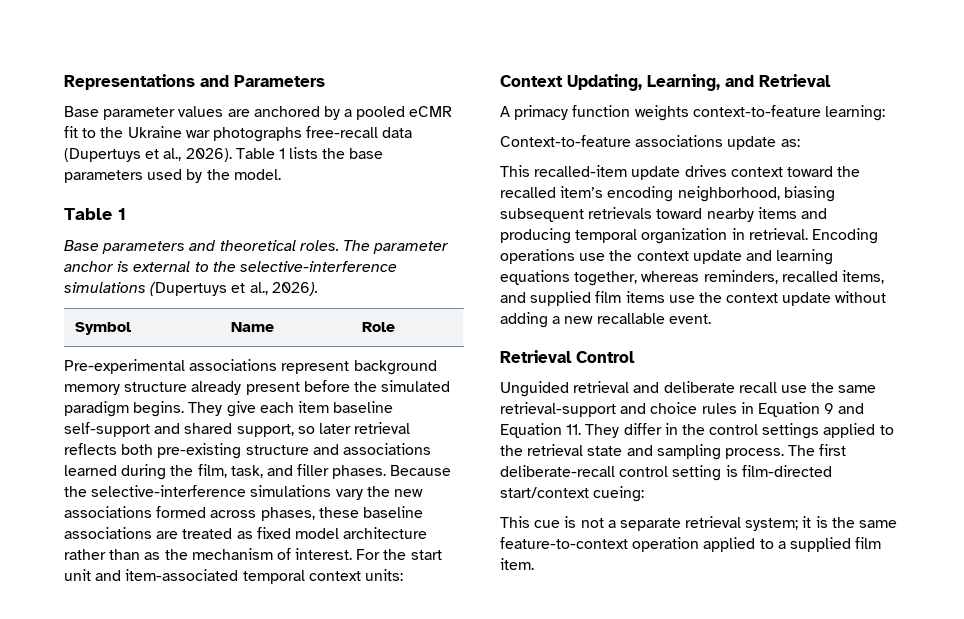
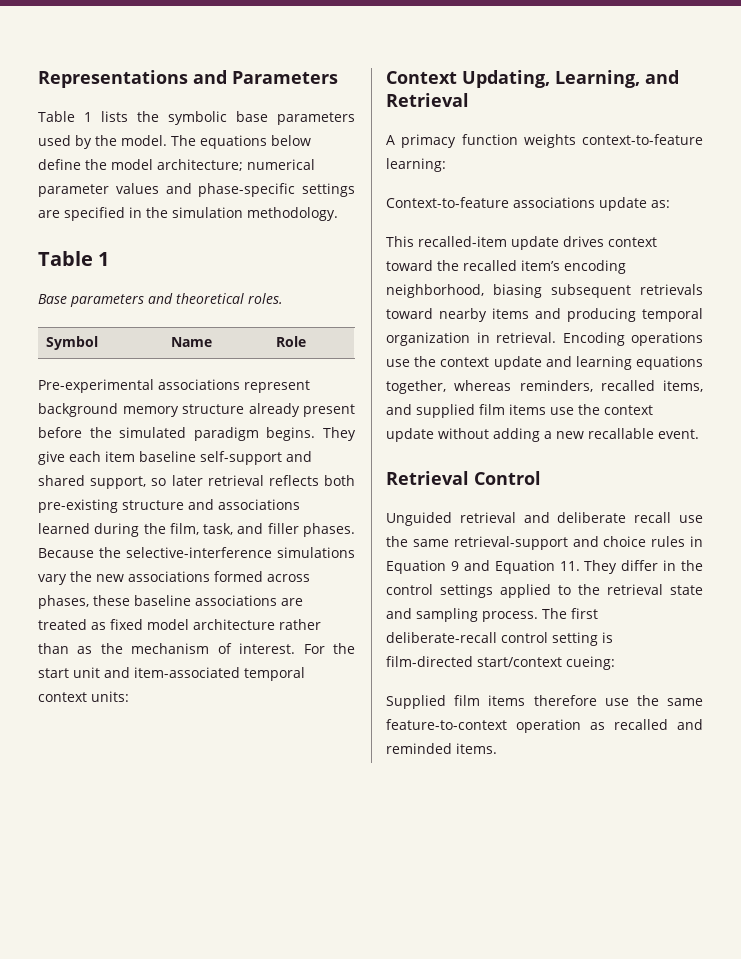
- Base parameter values are anchored by a pooled eCMR fit to the Ukraine war photographs free-recall data (Dupertuys et al., 2026). Table 1 lists the base parameters used by the model.
+ Table 1 lists the symbolic base parameters used by the model. The equations below define the model architecture; numerical parameter values and phase-specific settings are specified in the simulation methodology.
- The parameter anchor is external to the selective-interference simulations (Dupertuys et al., 2026).
- This cue is not a separate retrieval system; it is the same feature-to-context operation applied to a supplied film item.
+ Supplied film items therefore use the same feature-to-context operation as recalled and reminded items.

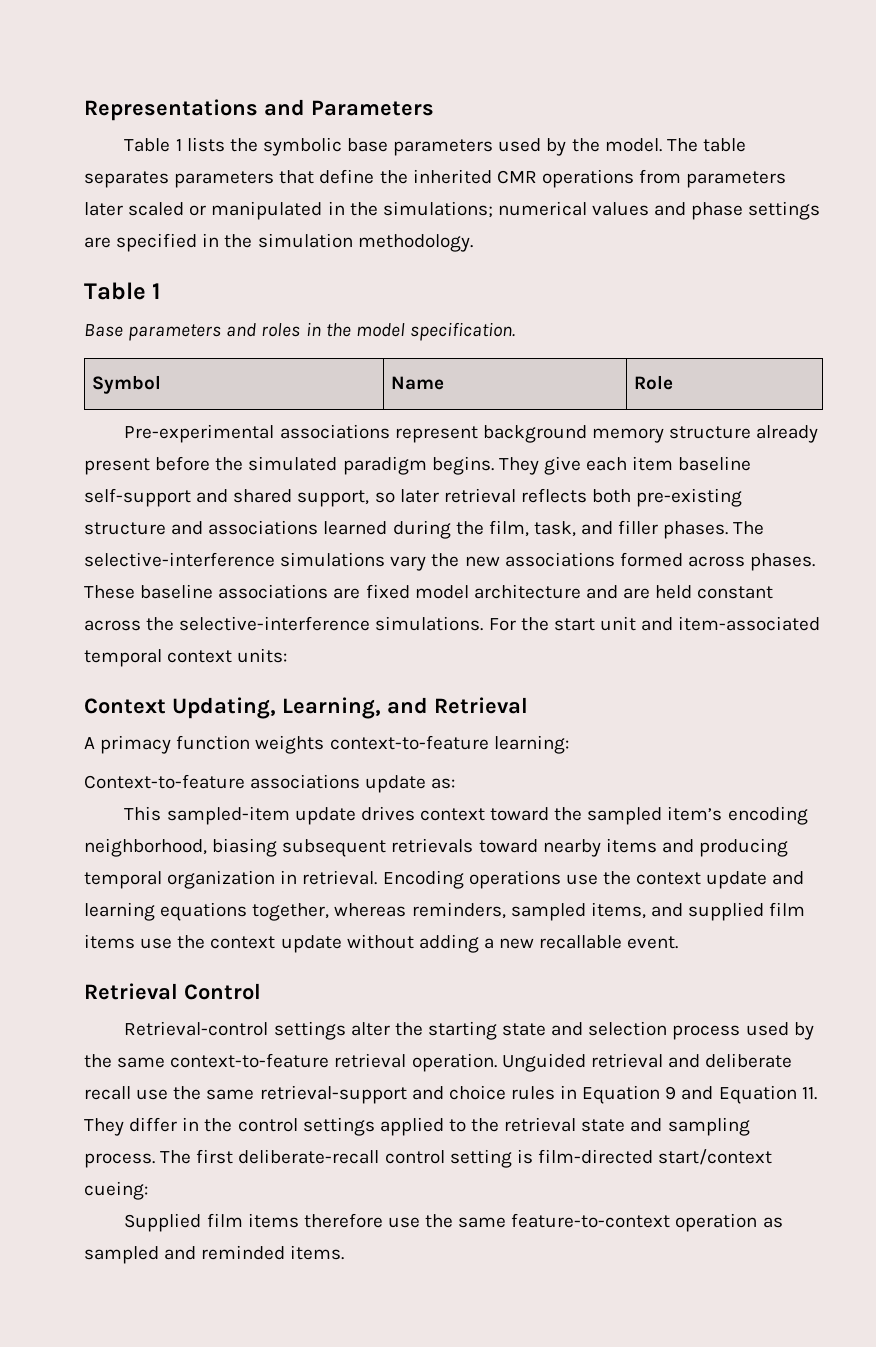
- The equations below define the model architecture; numerical parameter values and phase-specific settings are specified in the simulation methodology.
+ The table separates parameters that define the inherited CMR operations from parameters later scaled or manipulated in the simulations; numerical values and phase settings are specified in the simulation methodology.
- Base parameters and theoretical roles.
+ Base parameters and roles in the model specification.
- Because the selective-interference simulations vary the new associations formed across phases, these baseline associations are treated as fixed model architecture rather than as the mechanism of interest.
+ The selective-interference simulations vary the new associations formed across phases. These baseline associations are fixed model architecture and are held constant across the selective-interference simulations.
- This recalled-item update drives context toward the recalled item’s encoding neighborhood, biasing subsequent retrievals toward nearby items and producing temporal organization in retrieval.
+ This sampled-item update drives context toward the sampled item’s encoding neighborhood, biasing subsequent retrievals toward nearby items and producing temporal organization in retrieval.
- Encoding operations use the context update and learning equations together, whereas reminders, recalled items, and supplied film items use the context update without adding a new recallable event.
+ Encoding operations use the context update and learning equations together, whereas reminders, sampled items, and supplied film items use the context update without adding a new recallable event.
+ Retrieval-control settings alter the starting state and selection process used by the same context-to-feature retrieval operation.
- Supplied film items therefore use the same feature-to-context operation as recalled and reminded items.
+ Supplied film items therefore use the same feature-to-context operation as sampled and reminded items.

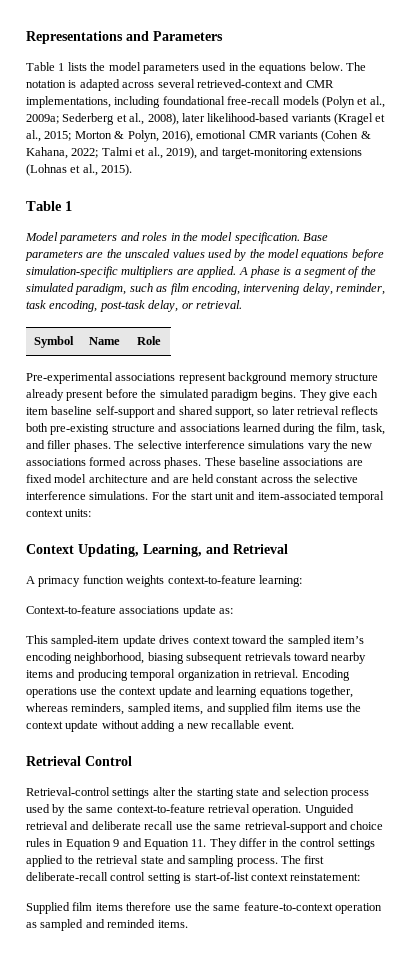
- Table 1 lists the symbolic base parameters used by the model. The table separates parameters that define the inherited CMR operations from parameters later scaled or manipulated in the simulations; numerical values and phase settings are specified in the simulation methodology.
+ Table 1 lists the model parameters used in the equations below. The notation is adapted across several retrieved-context and CMR implementations, including foundational free-recall models (Polyn et al., 2009a; Sederberg et al., 2008), later likelihood-based variants (Kragel et al., 2015; Morton & Polyn, 2016), emotional CMR variants (Cohen & Kahana, 2022; Talmi et al., 2019), and target-monitoring extensions (Lohnas et al., 2015).
- Base parameters and roles in the model specification.
+ Model parameters and roles in the model specification. Base parameters are the unscaled values used by the model equations before simulation-specific multipliers are applied. A phase is a segment of the simulated paradigm, such as film encoding, intervening delay, reminder, task encoding, post-task delay, or retrieval.
- The selective-interference simulations vary the new associations formed across phases.
+ The selective interference simulations vary the new associations formed across phases.
- These baseline associations are fixed model architecture and are held constant across the selective-interference simulations.
+ These baseline associations are fixed model architecture and are held constant across the selective interference simulations.
- The first deliberate-recall control setting is film-directed start/context cueing:
+ The first deliberate-recall control setting is start-of-list context reinstatement:

